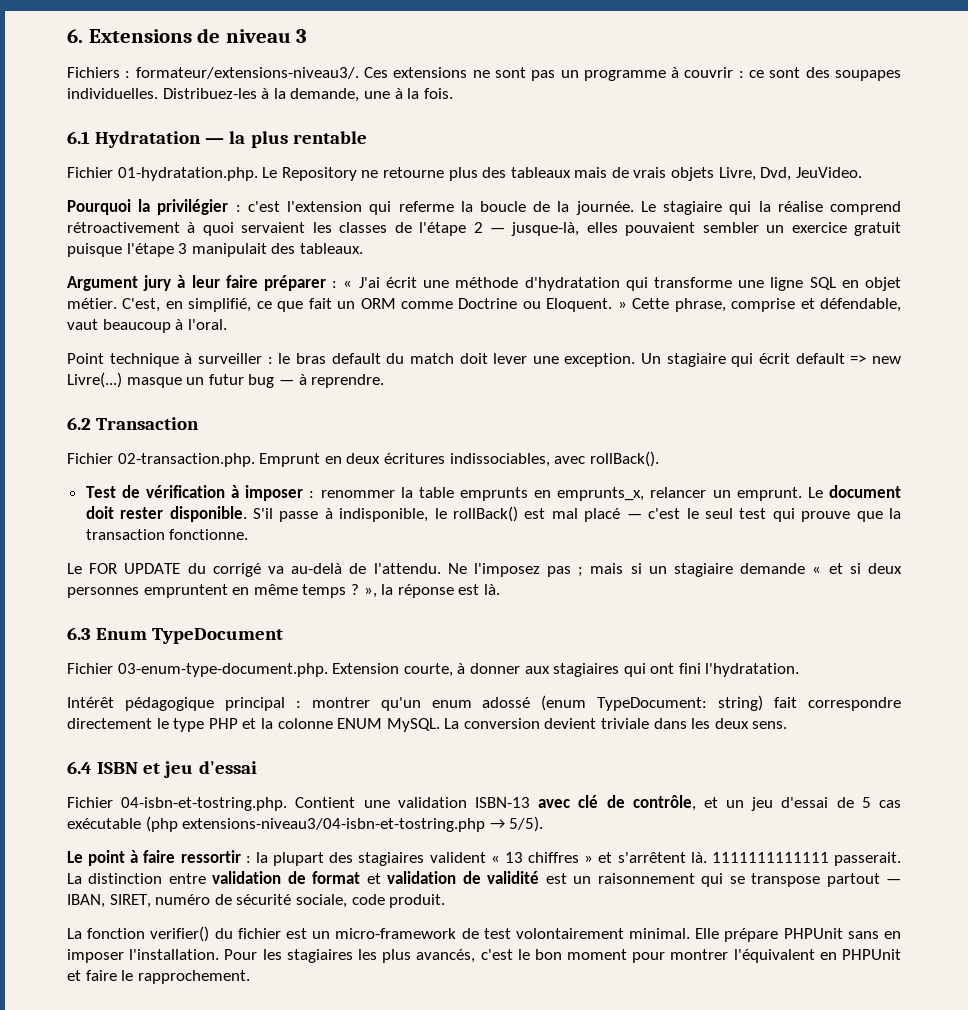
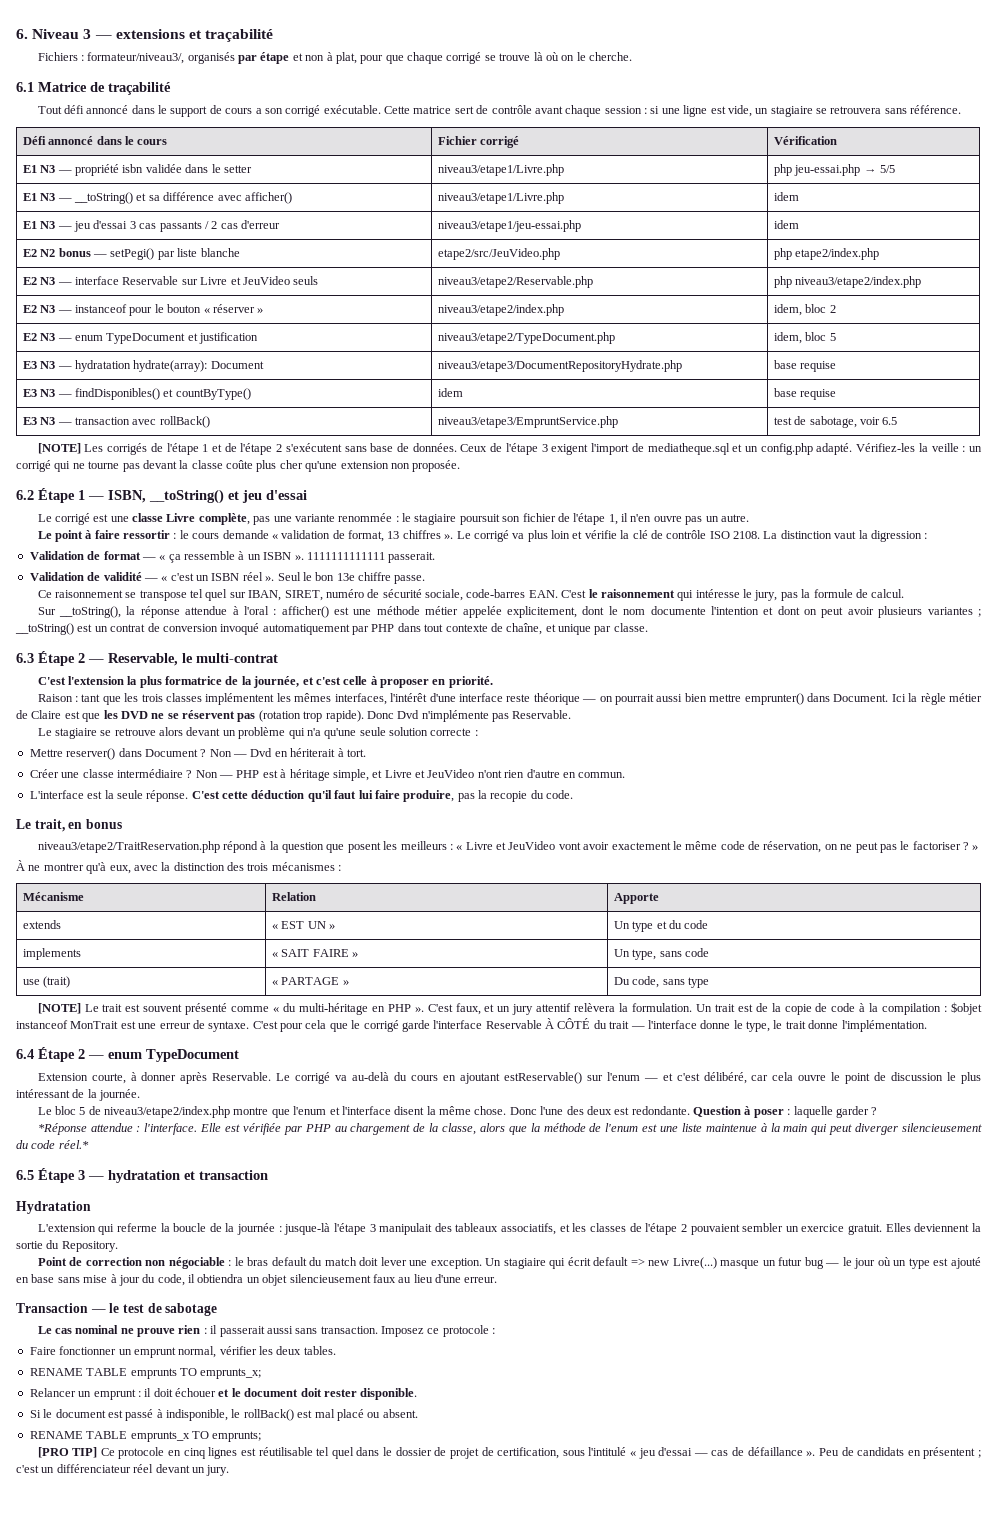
- 6. Extensions de niveau 3
- Fichiers : formateur/extensions-niveau3/. Ces extensions ne sont pas un programme à couvrir : ce sont des soupapes individuelles. Distribuez-les à la demande, une à la fois.
- 6.1 Hydratation — la plus rentable
- Fichier 01-hydratation.php. Le Repository ne retourne plus des tableaux mais de vrais objets Livre, Dvd, JeuVideo.
- Pourquoi la privilégier : c'est l'extension qui referme la boucle de la journée. Le stagiaire qui la réalise comprend rétroactivement à quoi servaient les classes de l'étape 2 — jusque-là, elles pouvaient sembler un exercice gratuit puisque l'étape 3 manipulait des tableaux.
- Argument jury à leur faire préparer : « J'ai écrit une méthode d'hydratation qui transforme une ligne SQL en objet métier. C'est, en simplifié, ce que fait un ORM comme Doctrine ou Eloquent. » Cette phrase, comprise et défendable, vaut beaucoup à l'oral.
- Point technique à surveiller : le bras default du match doit lever une exception.
+ 6. Niveau 3 — extensions et traçabilité
+ Fichiers : formateur/niveau3/, organisés par étape et non à plat, pour que chaque corrigé se trouve là où on le cherche.
+ 6.1 Matrice de traçabilité
+ Tout défi annoncé dans le support de cours a son corrigé exécutable. Cette matrice sert de contrôle avant chaque session : si une ligne est vide, un stagiaire se retrouvera sans référence.
+ Défi annoncé dans le cours | Fichier corrigé | Vérification
+ E1 N3 — propriété isbn validée dans le setter | niveau3/etape1/Livre.php | php jeu-essai.php → 5/5
+ E1 N3 — __toString() et sa différence avec afficher() | niveau3/etape1/Livre.php | idem
+ E1 N3 — jeu d'essai 3 cas passants / 2 cas d'erreur | niveau3/etape1/jeu-essai.php | idem
+ E2 N2 bonus — setPegi() par liste blanche | etape2/src/JeuVideo.php | php etape2/index.php
+ E2 N3 — interface Reservable sur Livre et JeuVideo seuls | niveau3/etape2/Reservable.php | php niveau3/etape2/index.php
+ E2 N3 — instanceof pour le bouton « réserver » | niveau3/etape2/index.php | idem, bloc 2
+ E2 N3 — enum TypeDocument et justification | niveau3/etape2/TypeDocument.php | idem, bloc 5
+ E3 N3 — hydratation hydrate(array): Document | niveau3/etape3/DocumentRepositoryHydrate.php | base requise
+ E3 N3 — findDisponibles() et countByType() | idem | base requise
+ E3 N3 — transaction avec rollBack() | niveau3/etape3/EmpruntService.php | test de sabotage, voir 6.5
+ [NOTE] Les corrigés de l'étape 1 et de l'étape 2 s'exécutent sans base de données. Ceux de l'étape 3 exigent l'import de mediatheque.sql et un config.php adapté. Vérifiez-les la veille : un corrigé qui ne tourne pas devant la classe coûte plus cher qu'une extension non proposée.
+ 6.2 Étape 1 — ISBN, __toString() et jeu d'essai
+ Le corrigé est une classe Livre complète, pas une variante renommée : le stagiaire poursuit son fichier de l'étape 1, il n'en ouvre pas un autre.
+ Le point à faire ressortir : le cours demande « validation de format, 13 chiffres ». Le corrigé va plus loin et vérifie la clé de contrôle ISO 2108. La distinction vaut la digression :
+ Validation de format — « ça ressemble à un ISBN ». 1111111111111 passerait.
+ Validation de validité — « c'est un ISBN réel ». Seul le bon 13e chiffre passe.
+ Ce raisonnement se transpose tel quel sur IBAN, SIRET, numéro de sécurité sociale, code-barres EAN. C'est le raisonnement qui intéresse le jury, pas la formule de calcul.
+ Sur __toString(), la réponse attendue à l'oral : afficher() est une méthode métier appelée explicitement, dont le nom documente l'intention et dont on peut avoir plusieurs variantes ; __toString() est un contrat de conversion invoqué automatiquement par PHP dans tout contexte de chaîne, et unique par classe.
+ 6.3 Étape 2 — Reservable, le multi-contrat
+ C'est l'extension la plus formatrice de la journée, et c'est celle à proposer en priorité.
+ Raison : tant que les trois classes implémentent les mêmes interfaces, l'intérêt d'une interface reste théorique — on pourrait aussi bien mettre emprunter() dans Document. Ici la règle métier de Claire est que les DVD ne se réservent pas (rotation trop rapide). Donc Dvd n'implémente pas Reservable.
+ Le stagiaire se retrouve alors devant un problème qui n'a qu'une seule solution correcte :
+ Mettre reserver() dans Document ? Non — Dvd en hériterait à tort.
+ Créer une classe intermédiaire ? Non — PHP est à héritage simple, et Livre et JeuVideo n'ont rien d'autre en commun.
+ L'interface est la seule réponse. C'est cette déduction qu'il faut lui faire produire, pas la recopie du code.
+ Le trait, en bonus
+ niveau3/etape2/TraitReservation.php répond à la question que posent les meilleurs : « Livre et JeuVideo vont avoir exactement le même code de réservation, on ne peut pas le factoriser ? »
+ À ne montrer qu'à eux, avec la distinction des trois mécanismes :
+ Mécanisme | Relation | Apporte
+ extends | « EST UN » | Un type et du code
+ implements | « SAIT FAIRE » | Un type, sans code
+ use (trait) | « PARTAGE » | Du code, sans type
+ [NOTE] Le trait est souvent présenté comme « du multi-héritage en PHP ». C'est faux, et un jury attentif relèvera la formulation. Un trait est de la copie de code à la compilation : $objet instanceof MonTrait est une erreur de syntaxe. C'est pour cela que le corrigé garde l'interface Reservable À CÔTÉ du trait — l'interface donne le type, le trait donne l'implémentation.
+ 6.4 Étape 2 — enum TypeDocument
+ Extension courte, à donner après Reservable. Le corrigé va au-delà du cours en ajoutant estReservable() sur l'enum — et c'est délibéré, car cela ouvre le point de discussion le plus intéressant de la journée.
+ Le bloc 5 de niveau3/etape2/index.php montre que l'enum et l'interface disent la même chose. Donc l'une des deux est redondante. Question à poser : laquelle garder ?
+ *Réponse attendue : l'interface. Elle est vérifiée par PHP au chargement de la classe, alors que la méthode de l'enum est une liste maintenue à la main qui peut diverger silencieusement du code réel.*
+ 6.5 Étape 3 — hydratation et transaction
+ Hydratation
+ L'extension qui referme la boucle de la journée : jusque-là l'étape 3 manipulait des tableaux associatifs, et les classes de l'étape 2 pouvaient sembler un exercice gratuit. Elles deviennent la sortie du Repository.
+ Point de correction non négociable : le bras default du match doit lever une exception.
- Un stagiaire qui écrit default => new Livre(...) masque un futur bug — à reprendre.
- 6.2 Transaction
- Fichier 02-transaction.php. Emprunt en deux écritures indissociables, avec rollBack().
- Test de vérification à imposer : renommer la table emprunts en emprunts_x, relancer un emprunt. Le document doit rester disponible. S'il passe à indisponible, le rollBack() est mal placé — c'est le seul test qui prouve que la transaction fonctionne.
- Le FOR UPDATE du corrigé va au-delà de l'attendu. Ne l'imposez pas ; mais si un stagiaire demande « et si deux personnes empruntent en même temps ? », la réponse est là.
- 6.3 Enum TypeDocument
- Fichier 03-enum-type-document.php. Extension courte, à donner aux stagiaires qui ont fini l'hydratation.
- Intérêt pédagogique principal : montrer qu'un enum adossé (enum TypeDocument: string) fait correspondre directement le type PHP et la colonne ENUM MySQL. La conversion devient triviale dans les deux sens.
- 6.4 ISBN et jeu d'essai
- Fichier 04-isbn-et-tostring.php. Contient une validation ISBN-13 avec clé de contrôle, et un jeu d'essai de 5 cas exécutable (php extensions-niveau3/04-isbn-et-tostring.php → 5/5).
- Le point à faire ressortir : la plupart des stagiaires valident « 13 chiffres » et s'arrêtent là. 1111111111111 passerait. La distinction entre validation de format et validation de validité est un raisonnement qui se transpose partout — IBAN, SIRET, numéro de sécurité sociale, code produit.
- La fonction verifier() du fichier est un micro-framework de test volontairement minimal. Elle prépare PHPUnit sans en imposer l'installation. Pour les stagiaires les plus avancés, c'est le bon moment pour montrer l'équivalent en PHPUnit et faire le rapprochement.
+ Un stagiaire qui écrit default => new Livre(...) masque un futur bug — le jour où un type est ajouté en base sans mise à jour du code, il obtiendra un objet silencieusement faux au lieu d'une erreur.
+ Transaction — le test de sabotage
+ Le cas nominal ne prouve rien : il passerait aussi sans transaction. Imposez ce protocole :
+ Faire fonctionner un emprunt normal, vérifier les deux tables.
+ RENAME TABLE emprunts TO emprunts_x;
+ Relancer un emprunt : il doit échouer et le document doit rester disponible.
+ Si le document est passé à indisponible, le rollBack() est mal placé ou absent.
+ RENAME TABLE emprunts_x TO emprunts;
+ [PRO TIP] Ce protocole en cinq lignes est réutilisable tel quel dans le dossier de projet de certification, sous l'intitulé « jeu d'essai — cas de défaillance ». Peu de candidats en présentent ; c'est un différenciateur réel devant un jury.

